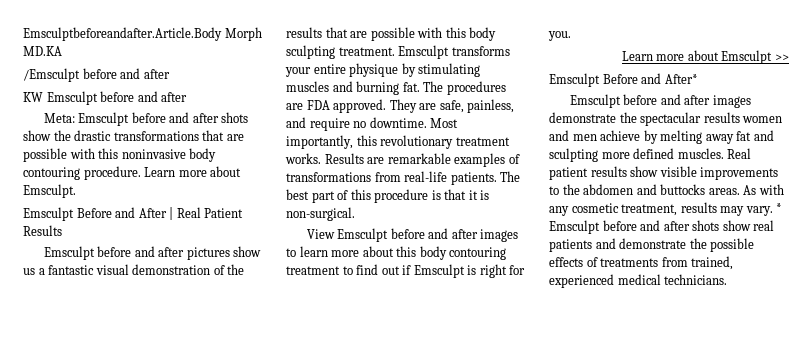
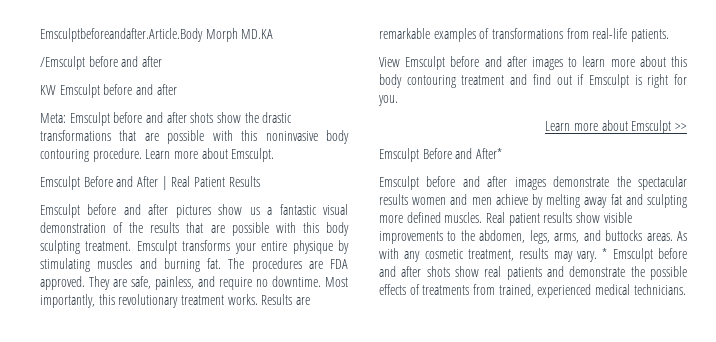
- The best part of this procedure is that it is non-surgical.
- View Emsculpt before and after images to learn more about this body contouring treatment to find out if Emsculpt is right for you.
+ View Emsculpt before and after images to learn more about this body contouring treatment and find out if Emsculpt is right for you.
- Real patient results show visible improvements to the abdomen and buttocks areas.
+ Real patient results show visible improvements to the abdomen, legs, arms, and buttocks areas.

